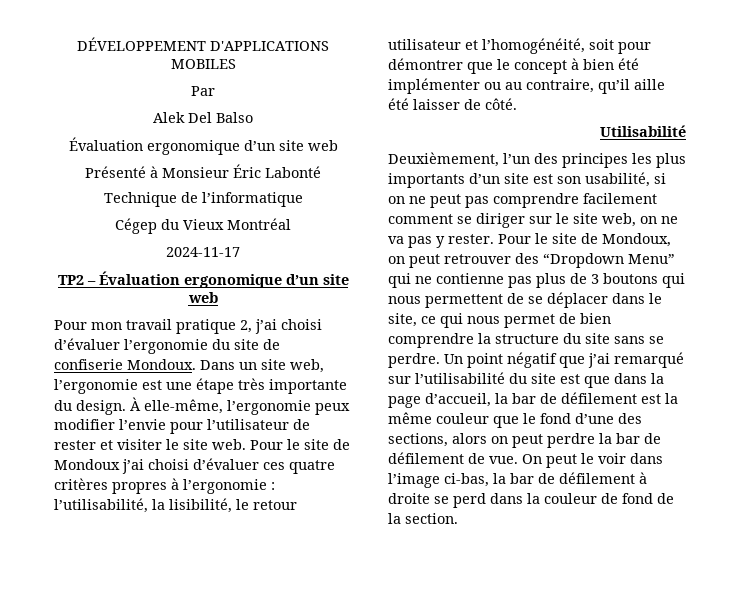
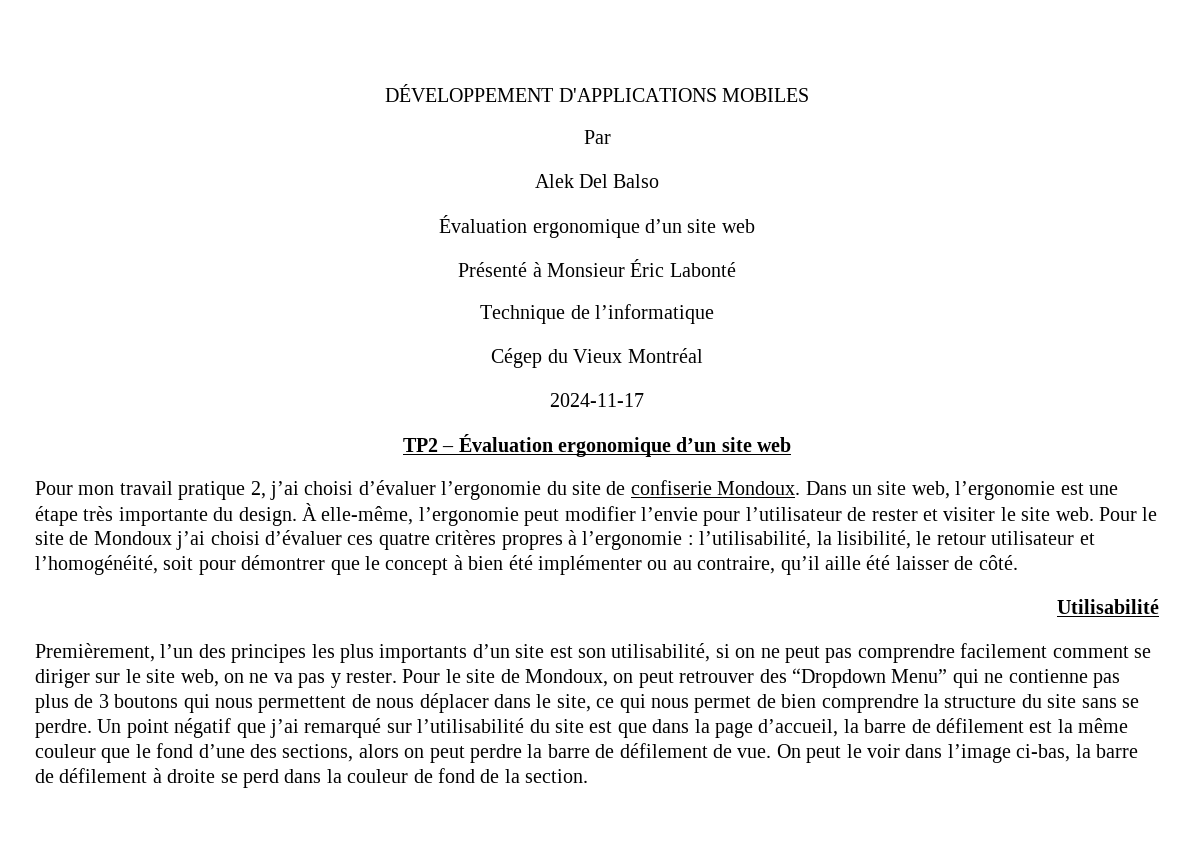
- À elle-même, l’ergonomie peux modifier l’envie pour l’utilisateur de rester et visiter le site web.
+ À elle-même, l’ergonomie peut modifier l’envie pour l’utilisateur de rester et visiter le site web.
- Deuxièmement, l’un des principes les plus importants d’un site est son usabilité, si on ne peut pas comprendre facilement comment se diriger sur le site web, on ne va pas y rester.
+ Premièrement, l’un des principes les plus importants d’un site est son utilisabilité, si on ne peut pas comprendre facilement comment se diriger sur le site web, on ne va pas y rester.
- Pour le site de Mondoux, on peut retrouver des “Dropdown Menu” qui ne contienne pas plus de 3 boutons qui nous permettent de se déplacer dans le site, ce qui nous permet de bien comprendre la structure du site sans se perdre.
+ Pour le site de Mondoux, on peut retrouver des “Dropdown Menu” qui ne contienne pas plus de 3 boutons qui nous permettent de nous déplacer dans le site, ce qui nous permet de bien comprendre la structure du site sans se perdre.
- Un point négatif que j’ai remarqué sur l’utilisabilité du site est que dans la page d’accueil, la bar de défilement est la même couleur que le fond d’une des sections, alors on peut perdre la bar de défilement de vue.
+ Un point négatif que j’ai remarqué sur l’utilisabilité du site est que dans la page d’accueil, la barre de défilement est la même couleur que le fond d’une des sections, alors on peut perdre la barre de défilement de vue.
- On peut le voir dans l’image ci-bas, la bar de défilement à droite se perd dans la couleur de fond de la section.
+ On peut le voir dans l’image ci-bas, la barre de défilement à droite se perd dans la couleur de fond de la section.

